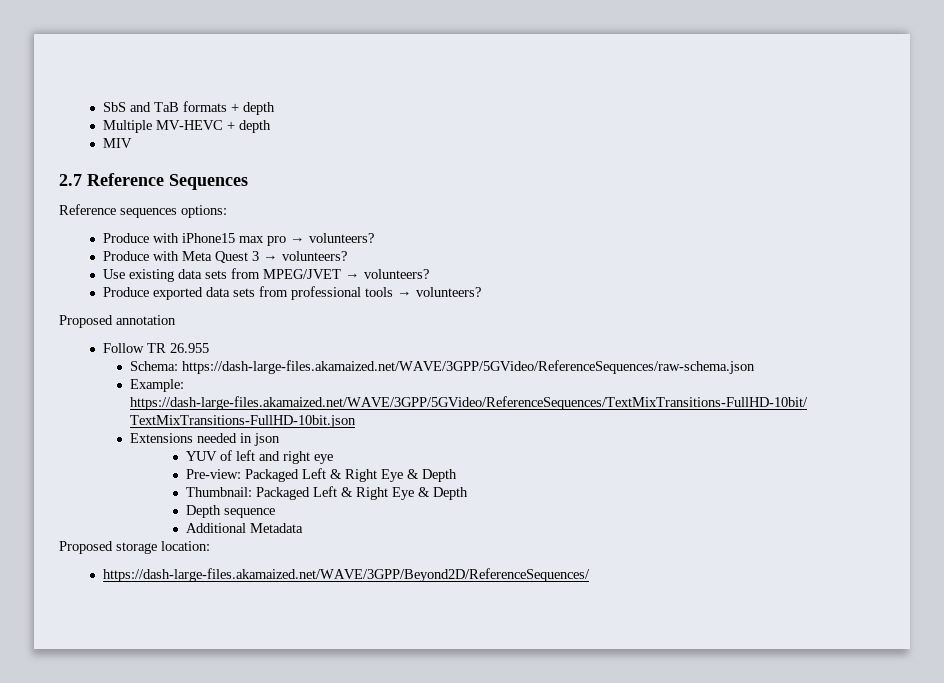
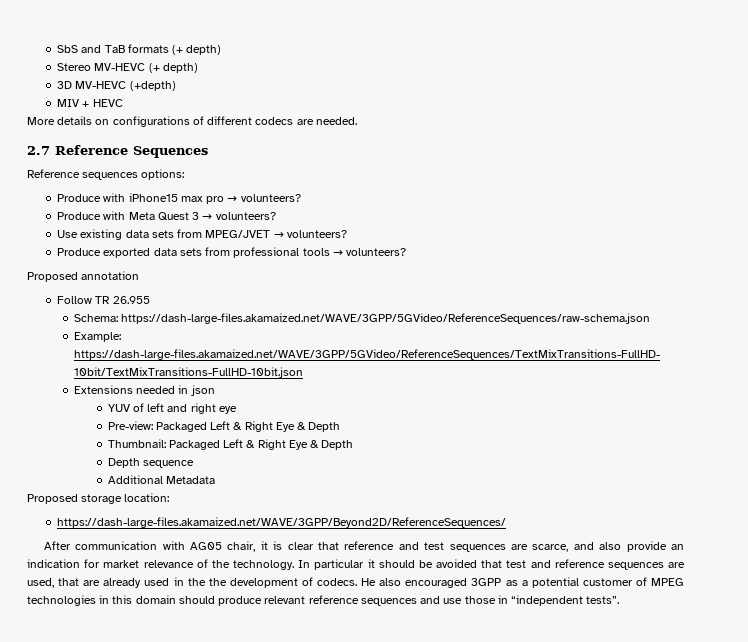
- SbS and TaB formats + depth
- Multiple MV-HEVC + depth
- MIV
+ SbS and TaB formats (+ depth)
+ Stereo MV-HEVC (+ depth)
+ 3D MV-HEVC (+depth)
+ MIV + HEVC
+ More details on configurations of different codecs are needed.
+ After communication with AG05 chair, it is clear that reference and test sequences are scarce, and also provide an indication for market relevance of the technology. In particular it should be avoided that test and reference sequences are used, that are already used in the the development of codecs. He also encouraged 3GPP as a potential customer of MPEG technologies in this domain should produce relevant reference sequences and use those in “independent tests”.

